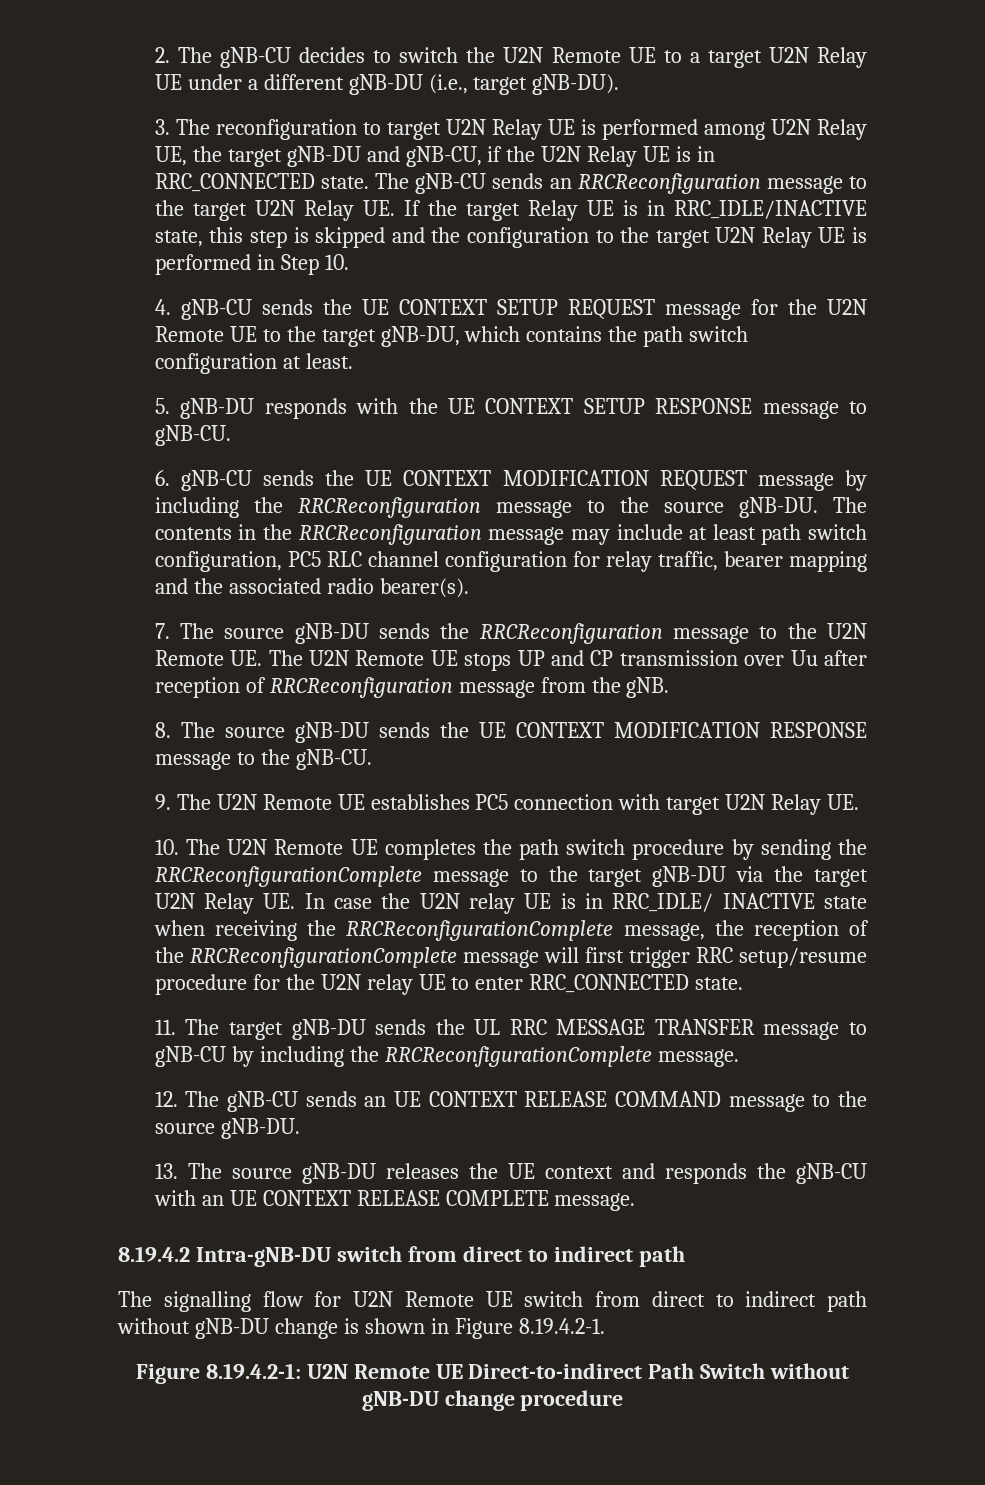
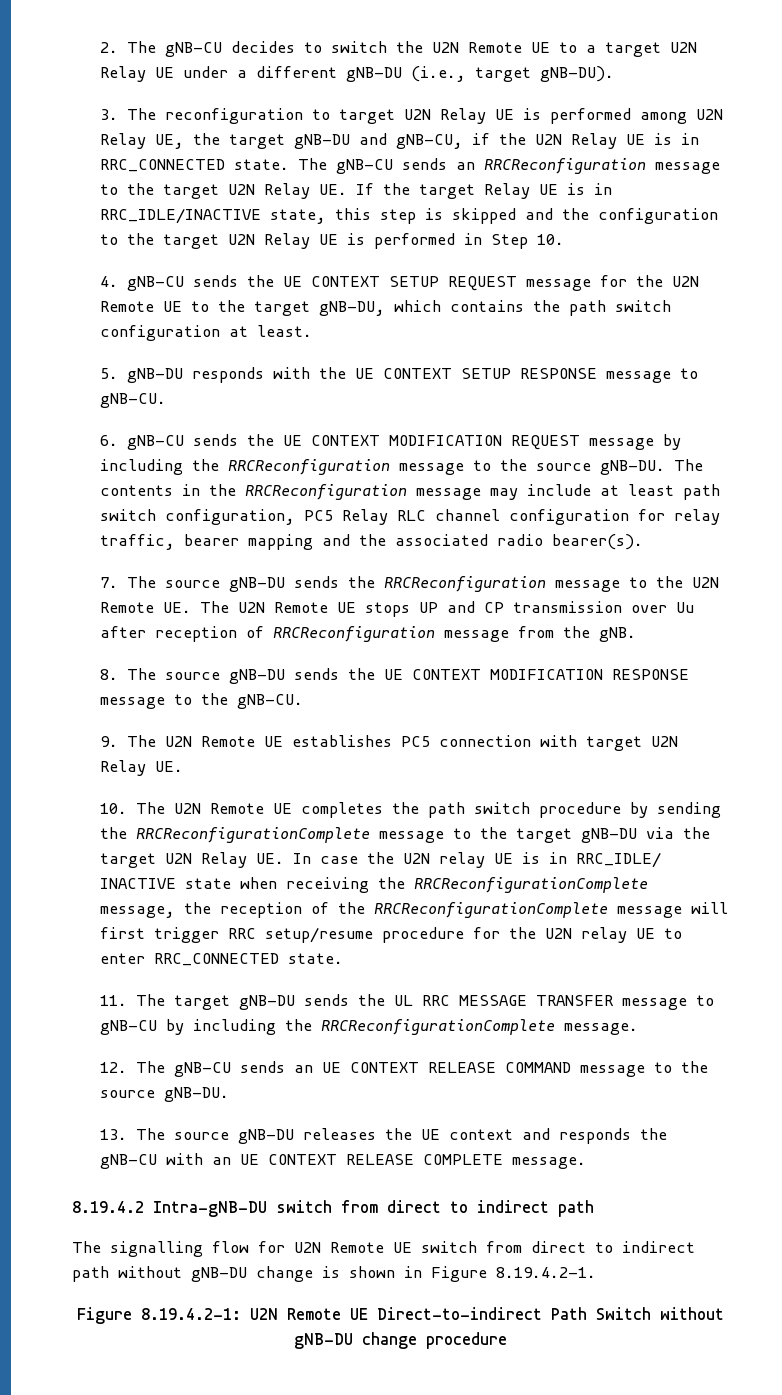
- The contents in the RRCReconfiguration message may include at least path switch configuration, PC5 RLC channel configuration for relay traffic, bearer mapping and the associated radio bearer(s).
+ The contents in the RRCReconfiguration message may include at least path switch configuration, PC5 Relay RLC channel configuration for relay traffic, bearer mapping and the associated radio bearer(s).

